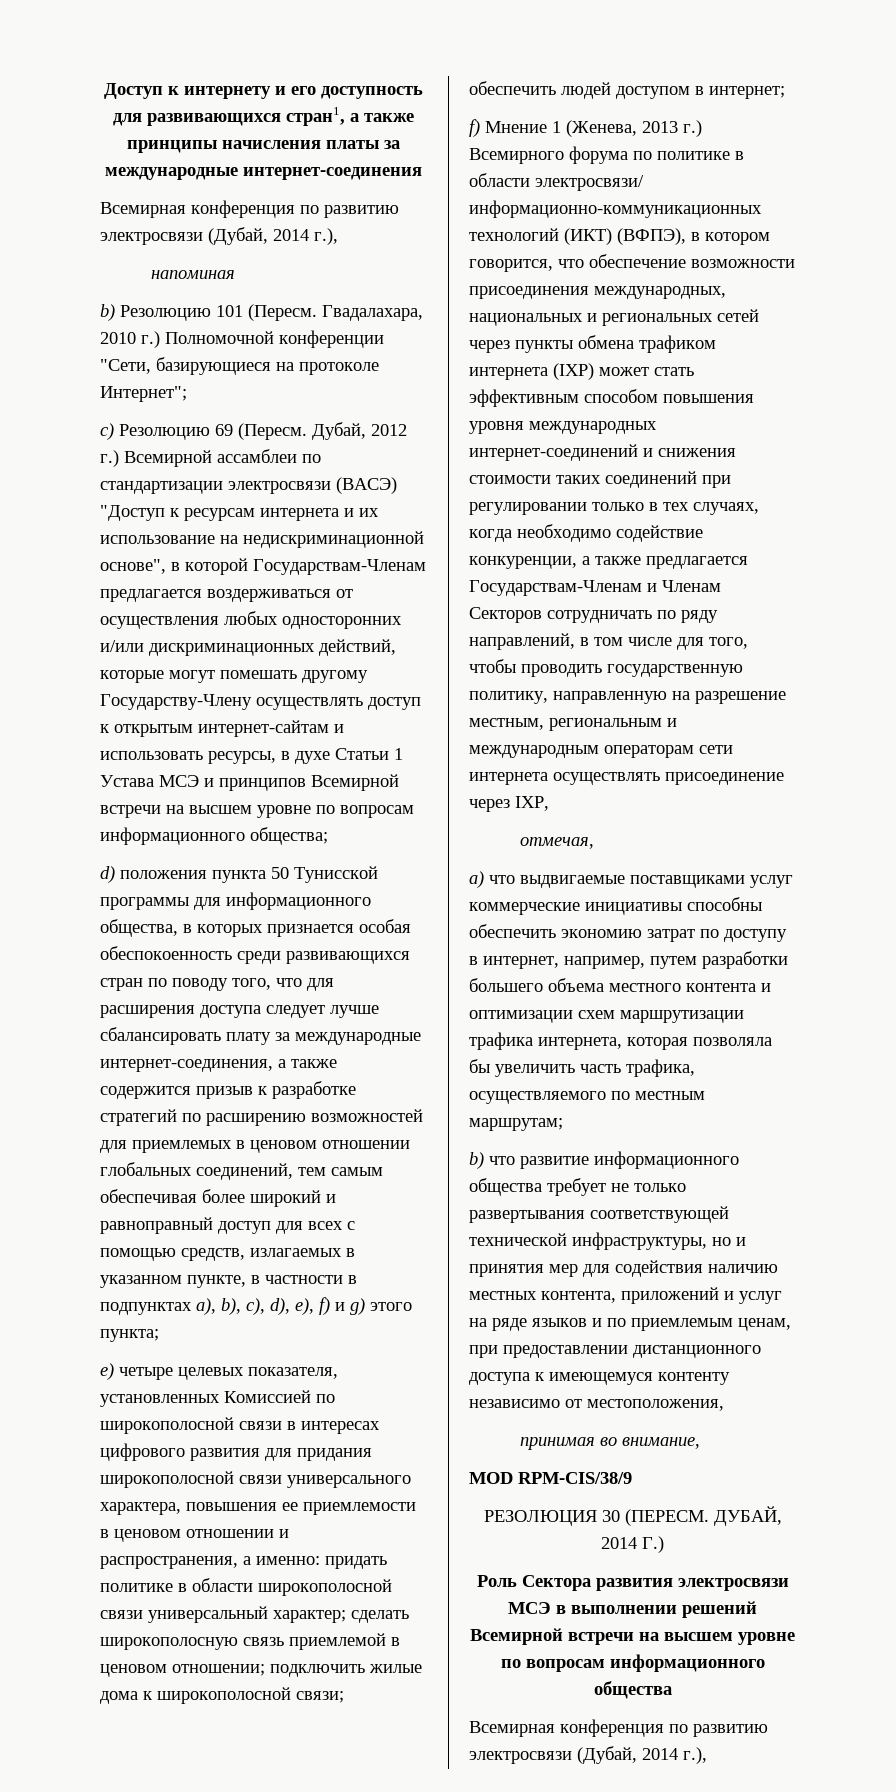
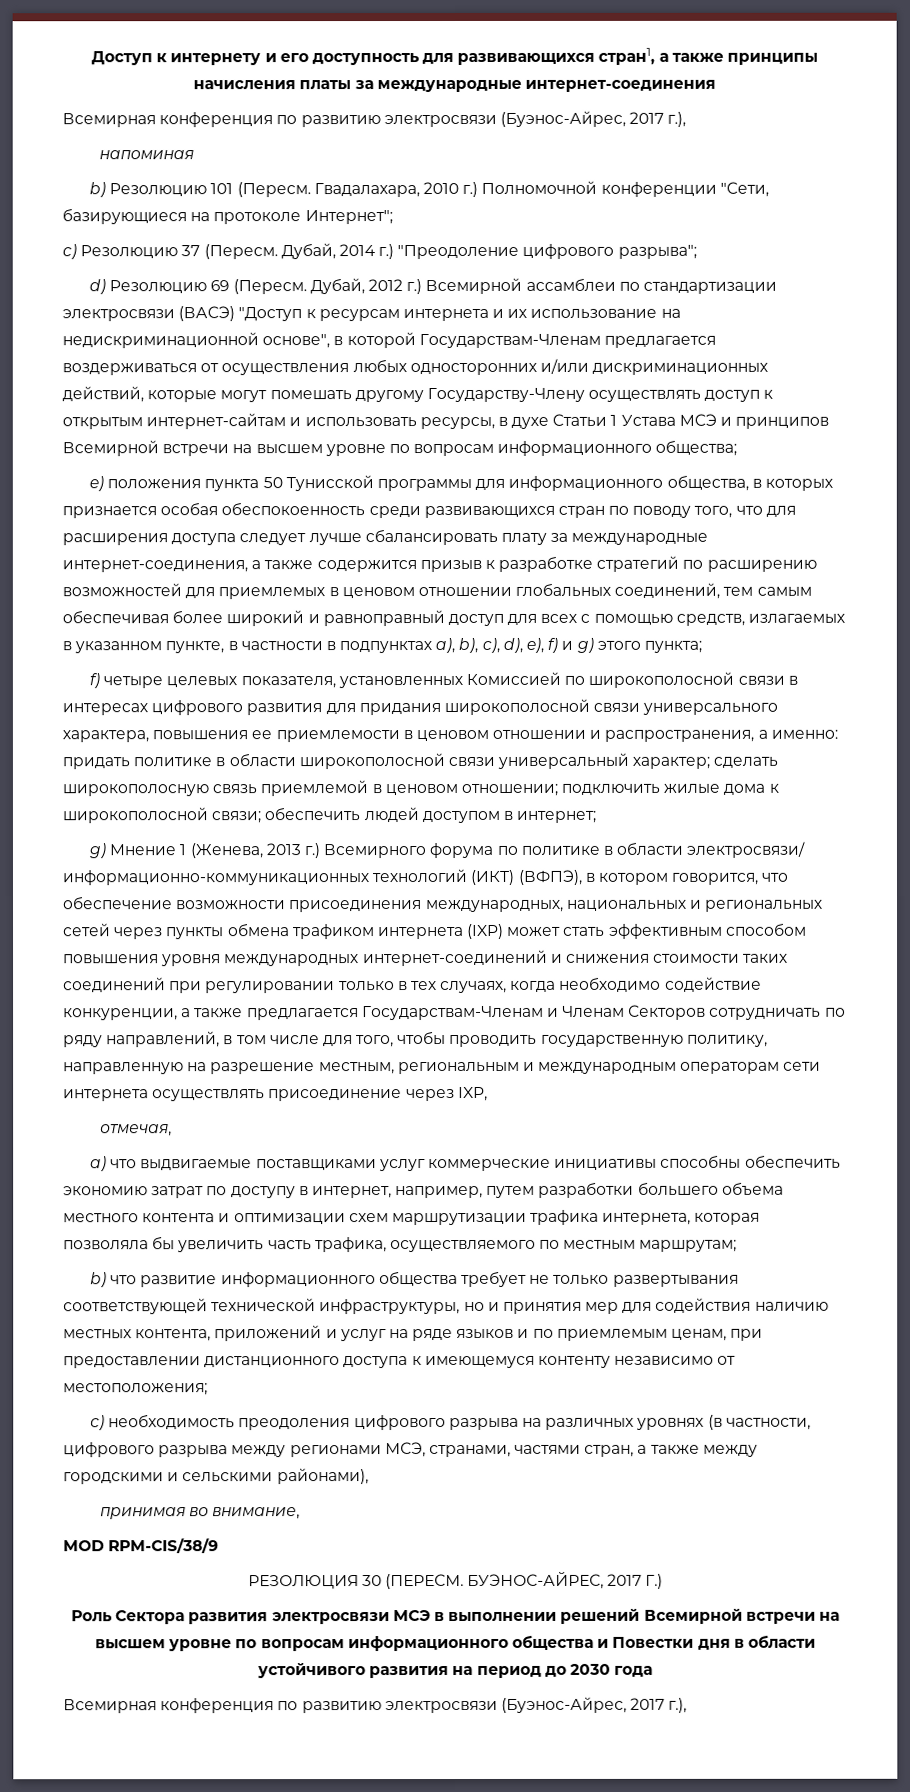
  Доступ к интернету и его доступность для развивающихся стран1, а также принципы начисления платы за международные интернет-соединения
- Всемирная конференция по развитию электросвязи (Дубай, 2014 г.),
+ Всемирная конференция по развитию электросвязи (Буэнос-Айрес, 2017 г.),
- с) Резолюцию 69 (Пересм.
+ с) Резолюцию 37 (Пересм. Дубай, 2014 г.) "Преодоление цифрового разрыва";
+ d) Резолюцию 69 (Пересм.
- d) положения пункта 50 Тунисской программы для информационного общества, в которых признается особая обеспокоенность среди развивающихся стран по поводу того, что для расширения доступа следует лучше сбалансировать плату за международные интернет-соединения, а также содержится призыв к разработке стратегий по расширению возможностей для приемлемых в ценовом отношении глобальных соединений, тем самым обеспечивая более широкий и равноправный доступ для всех с помощью средств, излагаемых в указанном пункте, в частности в подпунктах a), b), c), d), e), f) и g) этого пункта;
+ e) положения пункта 50 Тунисской программы для информационного общества, в которых признается особая обеспокоенность среди развивающихся стран по поводу того, что для расширения доступа следует лучше сбалансировать плату за международные интернет-соединения, а также содержится призыв к разработке стратегий по расширению возможностей для приемлемых в ценовом отношении глобальных соединений, тем самым обеспечивая более широкий и равноправный доступ для всех с помощью средств, излагаемых в указанном пункте, в частности в подпунктах a), b), c), d), e), f) и g) этого пункта;
- e) четыре целевых показателя, установленных Комиссией по широкополосной связи в интересах цифрового развития для придания широкополосной связи универсального характера, повышения ее приемлемости в ценовом отношении и распространения, а именно: придать политике в области широкополосной связи универсальный характер; сделать широкополосную связь приемлемой в ценовом отношении; подключить жилые дома к широкополосной связи; обеспечить людей доступом в интернет;
+ f) четыре целевых показателя, установленных Комиссией по широкополосной связи в интересах цифрового развития для придания широкополосной связи универсального характера, повышения ее приемлемости в ценовом отношении и распространения, а именно: придать политике в области широкополосной связи универсальный характер; сделать широкополосную связь приемлемой в ценовом отношении; подключить жилые дома к широкополосной связи; обеспечить людей доступом в интернет;
- f) Мнение 1 (Женева, 2013 г.) Всемирного форума по политике в области электросвязи/ информационно-коммуникационных технологий (ИКТ) (ВФПЭ), в котором говорится, что обеспечение возможности присоединения международных, национальных и региональных сетей через пункты обмена трафиком интернета (IXP) может стать эффективным способом повышения уровня международных интернет-соединений и снижения стоимости таких соединений при регулировании только в тех случаях, когда необходимо содействие конкуренции, а также предлагается Государствам-Членам и Членам Секторов сотрудничать по ряду направлений, в том числе для того, чтобы проводить государственную политику, направленную на разрешение местным, региональным и международным операторам сети интернета осуществлять присоединение через IXP,
+ g) Мнение 1 (Женева, 2013 г.) Всемирного форума по политике в области электросвязи/ информационно-коммуникационных технологий (ИКТ) (ВФПЭ), в котором говорится, что обеспечение возможности присоединения международных, национальных и региональных сетей через пункты обмена трафиком интернета (IXP) может стать эффективным способом повышения уровня международных интернет-соединений и снижения стоимости таких соединений при регулировании только в тех случаях, когда необходимо содействие конкуренции, а также предлагается Государствам-Членам и Членам Секторов сотрудничать по ряду направлений, в том числе для того, чтобы проводить государственную политику, направленную на разрешение местным, региональным и международным операторам сети интернета осуществлять присоединение через IXP,
- b) что развитие информационного общества требует не только развертывания соответствующей технической инфраструктуры, но и принятия мер для содействия наличию местных контента, приложений и услуг на ряде языков и по приемлемым ценам, при предоставлении дистанционного доступа к имеющемуся контенту независимо от местоположения,
+ b) что развитие информационного общества требует не только развертывания соответствующей технической инфраструктуры, но и принятия мер для содействия наличию местных контента, приложений и услуг на ряде языков и по приемлемым ценам, при предоставлении дистанционного доступа к имеющемуся контенту независимо от местоположения;
+ с) необходимость преодоления цифрового разрыва на различных уровнях (в частности, цифрового разрыва между регионами МСЭ, странами, частями стран, а также между городскими и сельскими районами),
- ДУБАЙ, 2014 Г.)
+ БУЭНОС-АЙРЕС, 2017 Г.)
- Роль Сектора развития электросвязи МСЭ в выполнении решений Всемирной встречи на высшем уровне по вопросам информационного общества
- Всемирная конференция по развитию электросвязи (Дубай, 2014 г.),
+ Роль Сектора развития электросвязи МСЭ в выполнении решений Всемирной встречи на высшем уровне по вопросам информационного общества и Повестки дня в области устойчивого развития на период до 2030 года
+ Всемирная конференция по развитию электросвязи (Буэнос-Айрес, 2017 г.),

